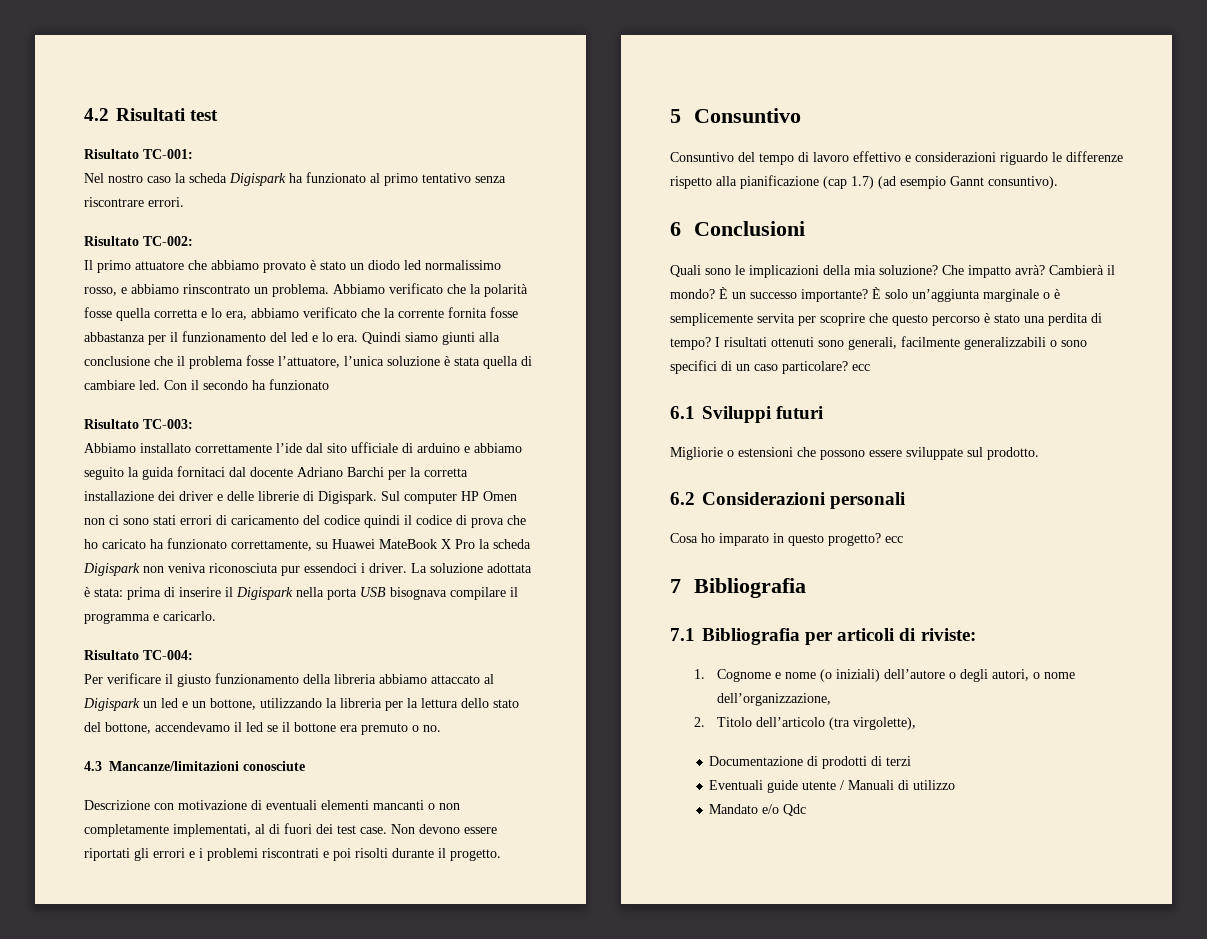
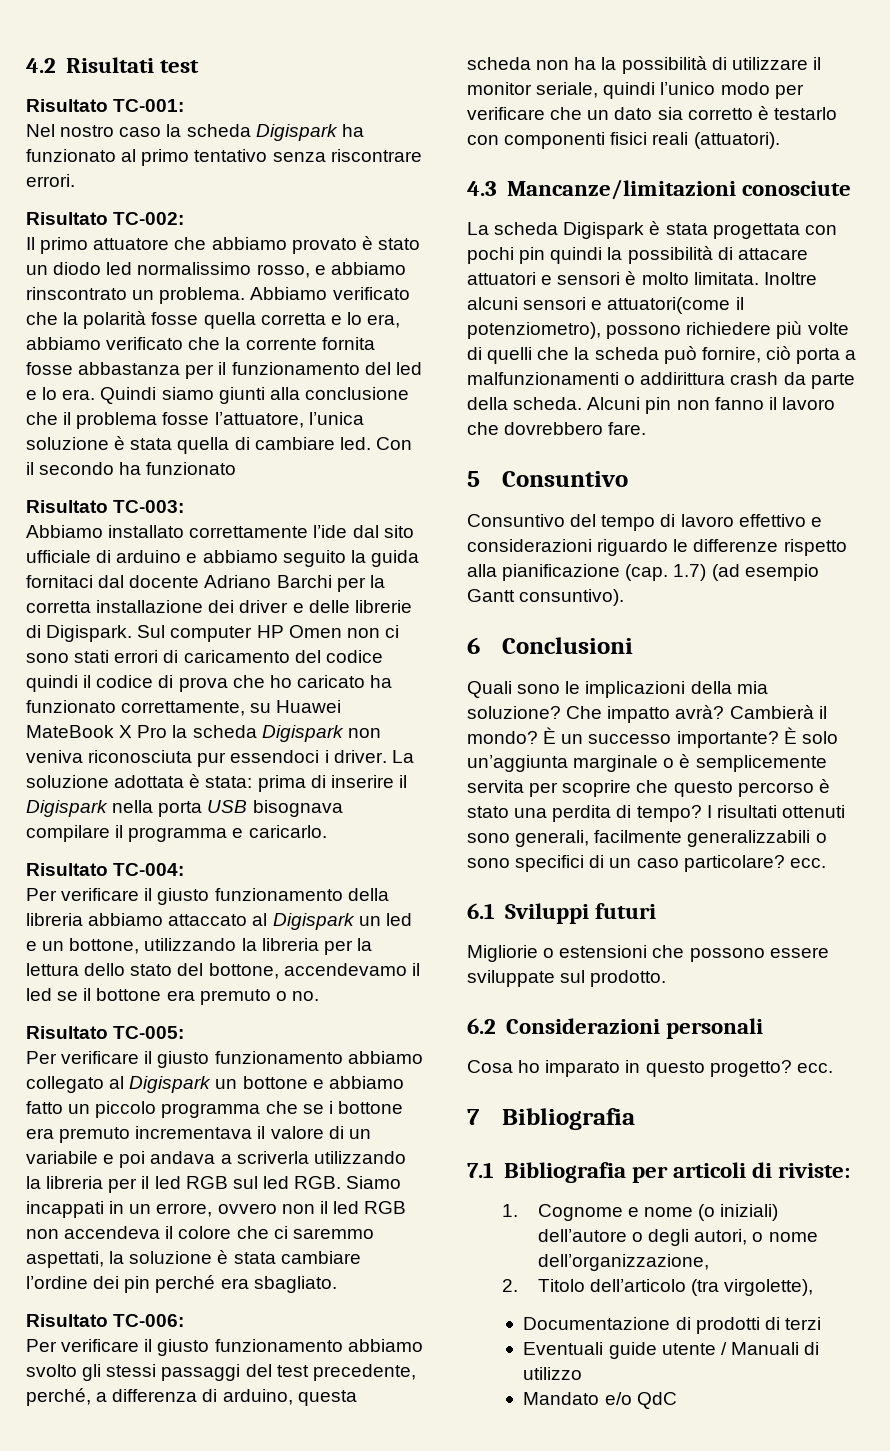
+ Risultato TC-005:
+ Per verificare il giusto funzionamento abbiamo collegato al Digispark un bottone e abbiamo fatto un piccolo programma che se i bottone era premuto incrementava il valore di un variabile e poi andava a scriverla utilizzando la libreria per il led RGB sul led RGB. Siamo incappati in un errore, ovvero non il led RGB non accendeva il colore che ci saremmo aspettati, la soluzione è stata cambiare l’ordine dei pin perché era sbagliato.
+ Risultato TC-006:
+ Per verificare il giusto funzionamento abbiamo svolto gli stessi passaggi del test precedente, perché, a differenza di arduino, questa scheda non ha la possibilità di utilizzare il monitor seriale, quindi l’unico modo per verificare che un dato sia corretto è testarlo con componenti fisici reali (attuatori).
  4.3 Mancanze/limitazioni conosciute
- Descrizione con motivazione di eventuali elementi mancanti o non completamente implementati, al di fuori dei test case. Non devono essere riportati gli errori e i problemi riscontrati e poi risolti durante il progetto.
+ La scheda Digispark è stata progettata con pochi pin quindi la possibilità di attacare attuatori e sensori è molto limitata. Inoltre alcuni sensori e attuatori(come il potenziometro), possono richiedere più volte di quelli che la scheda può fornire, ciò porta a malfunzionamenti o addirittura crash da parte della scheda. Alcuni pin non fanno il lavoro che dovrebbero fare.
- Consuntivo del tempo di lavoro effettivo e considerazioni riguardo le differenze rispetto alla pianificazione (cap 1.7) (ad esempio Gannt consuntivo).
+ Consuntivo del tempo di lavoro effettivo e considerazioni riguardo le differenze rispetto alla pianificazione (cap. 1.7) (ad esempio Gantt consuntivo).
- I risultati ottenuti sono generali, facilmente generalizzabili o sono specifici di un caso particolare? ecc
+ I risultati ottenuti sono generali, facilmente generalizzabili o sono specifici di un caso particolare? ecc.
- Cosa ho imparato in questo progetto? ecc
+ Cosa ho imparato in questo progetto? ecc.
- Mandato e/o Qdc
+ Mandato e/o QdC

